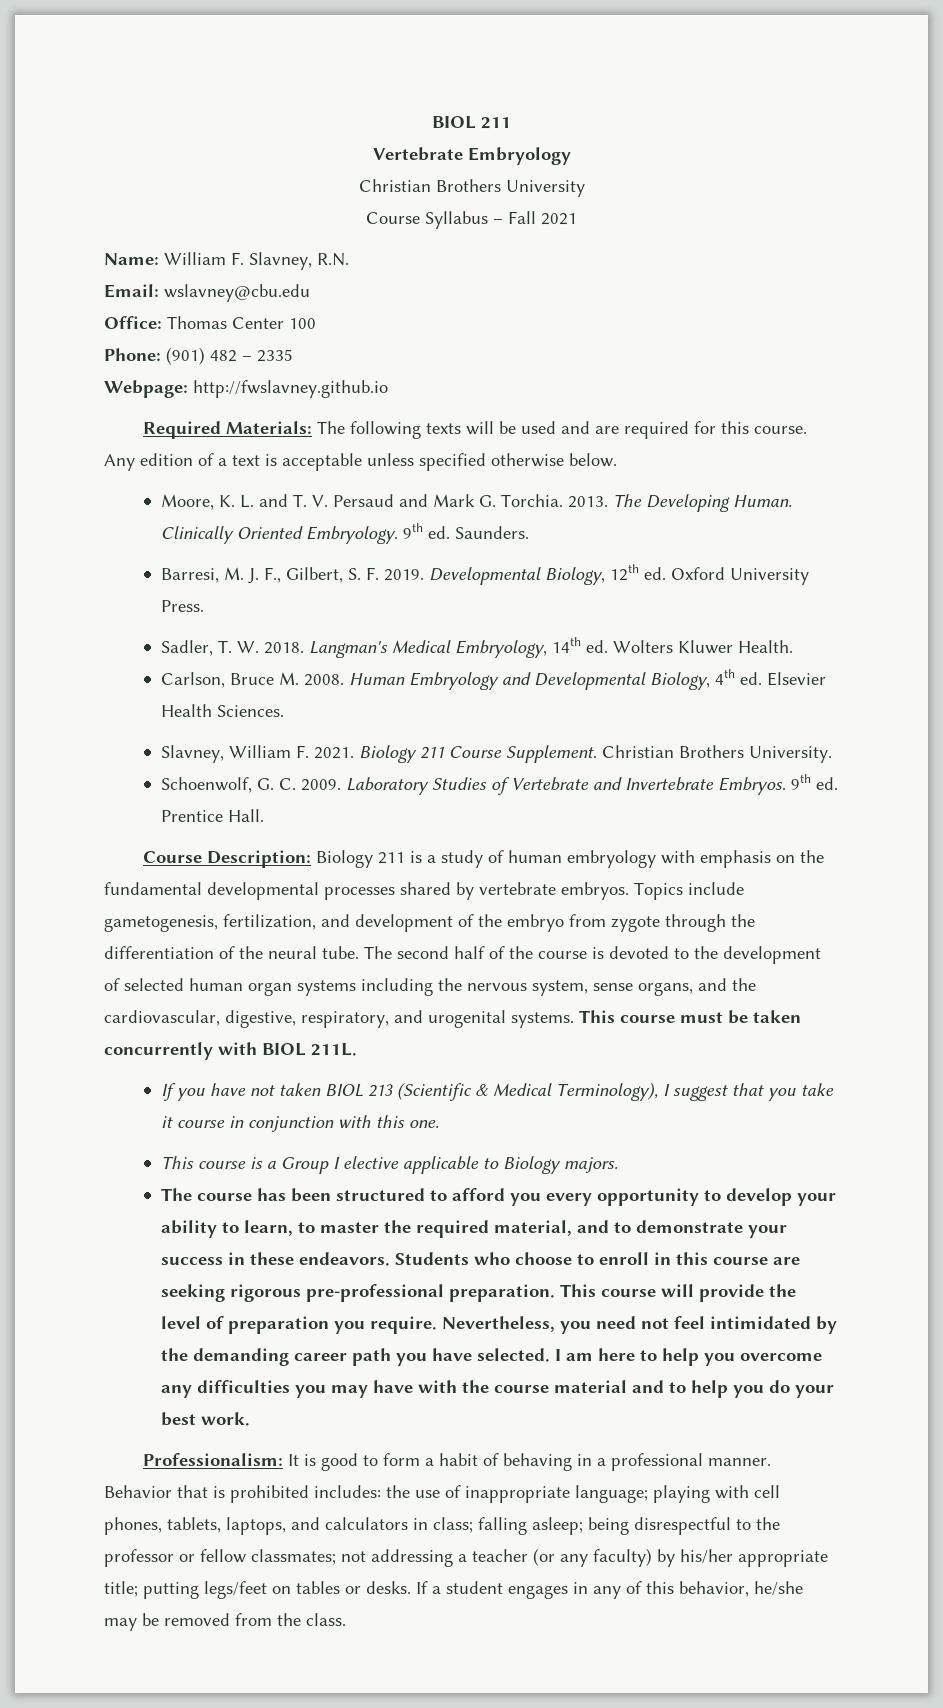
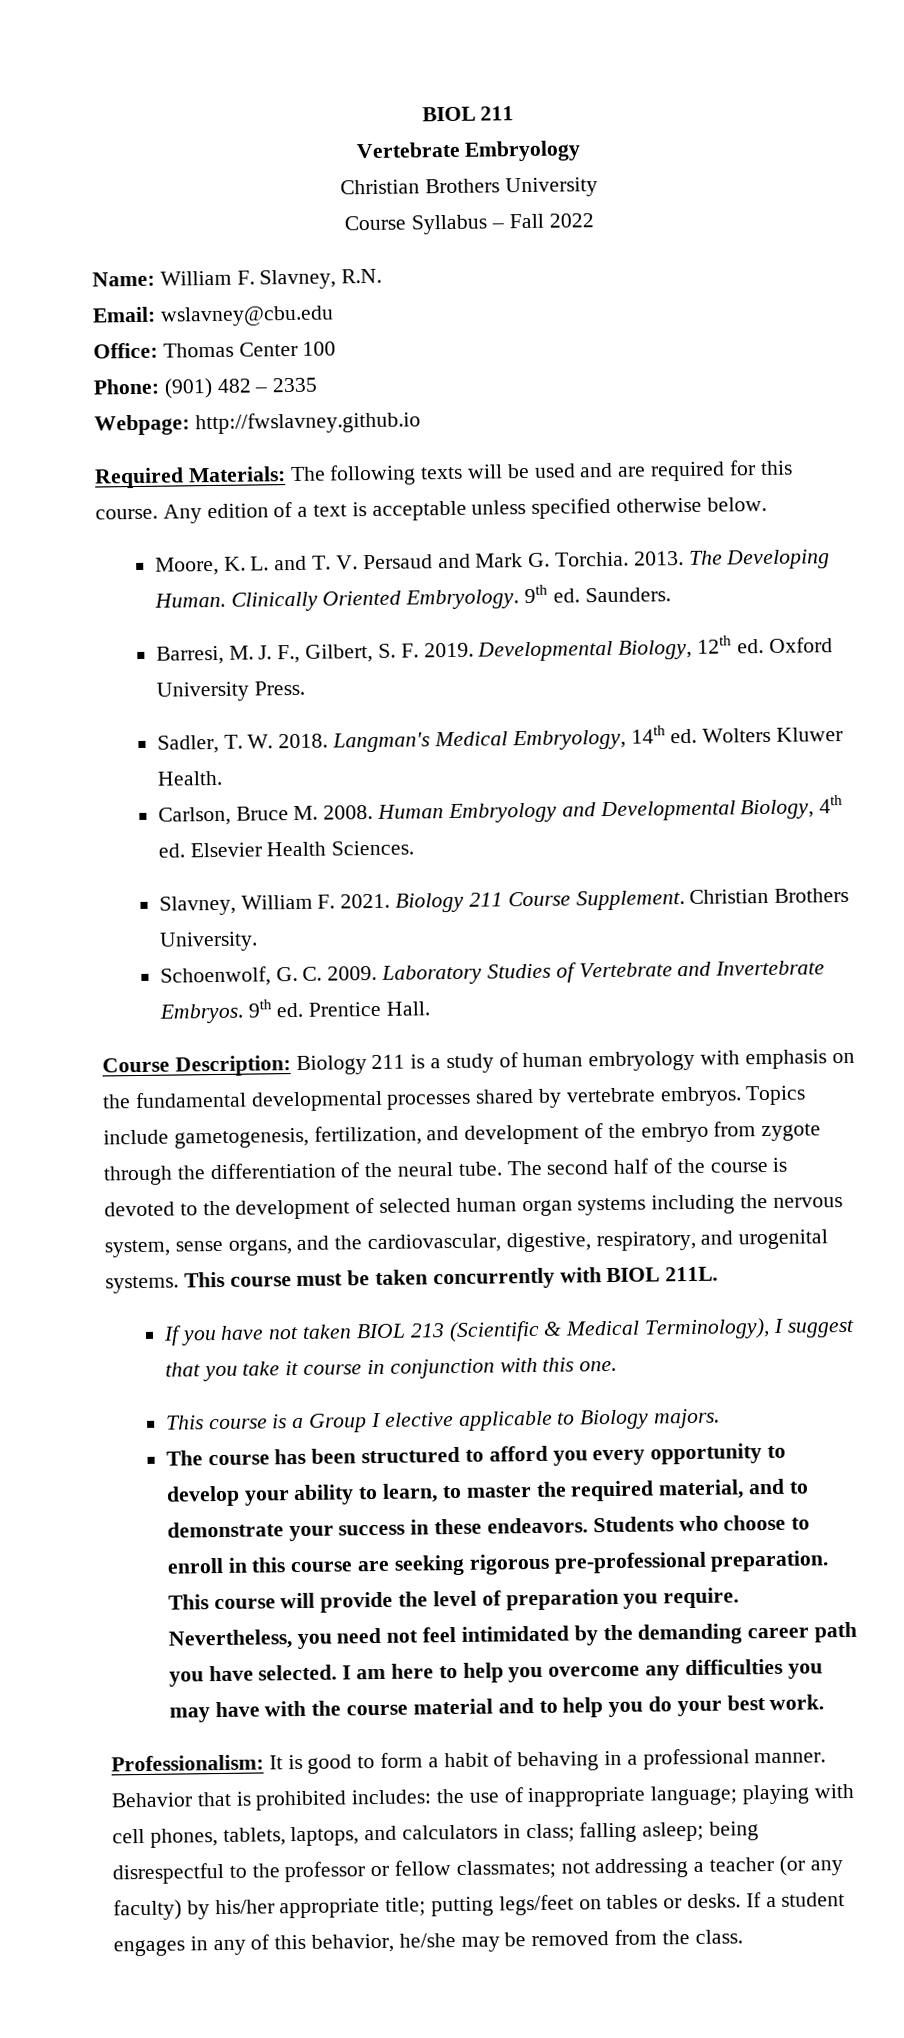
- Course Syllabus – Fall 2021
+ Course Syllabus – Fall 2022

